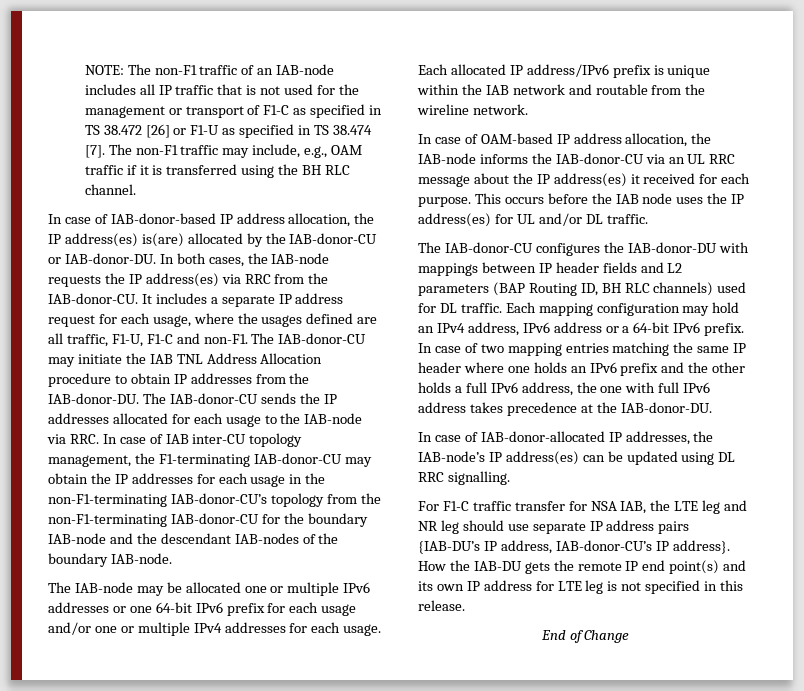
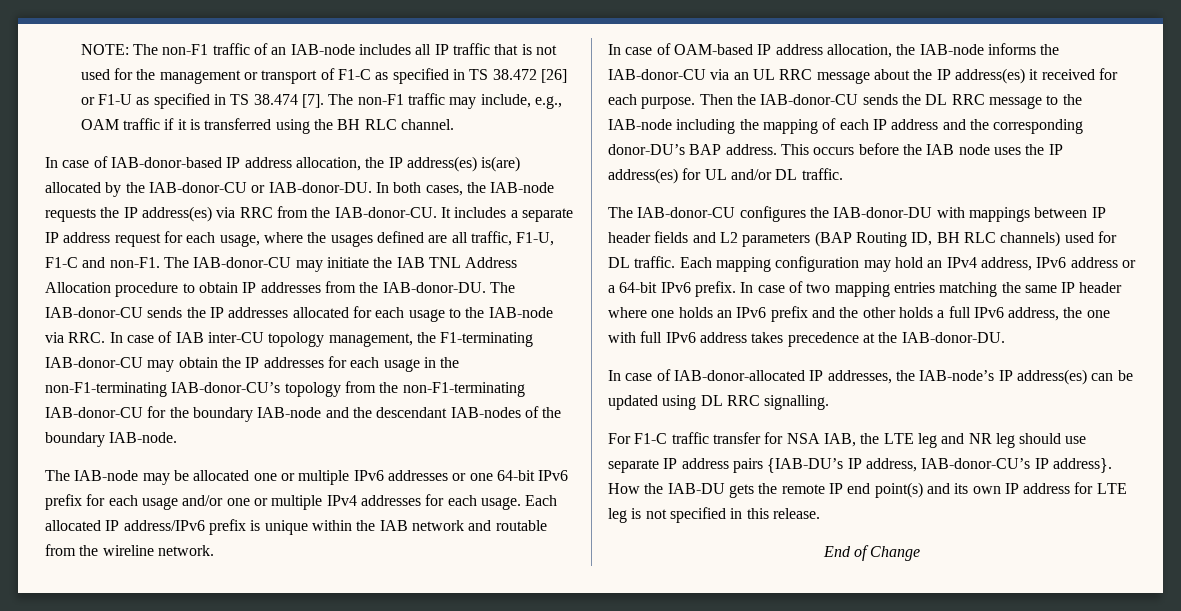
+ Then the IAB-donor-CU sends the DL RRC message to the IAB-node including the mapping of each IP address and the corresponding donor-DU’s BAP address.

